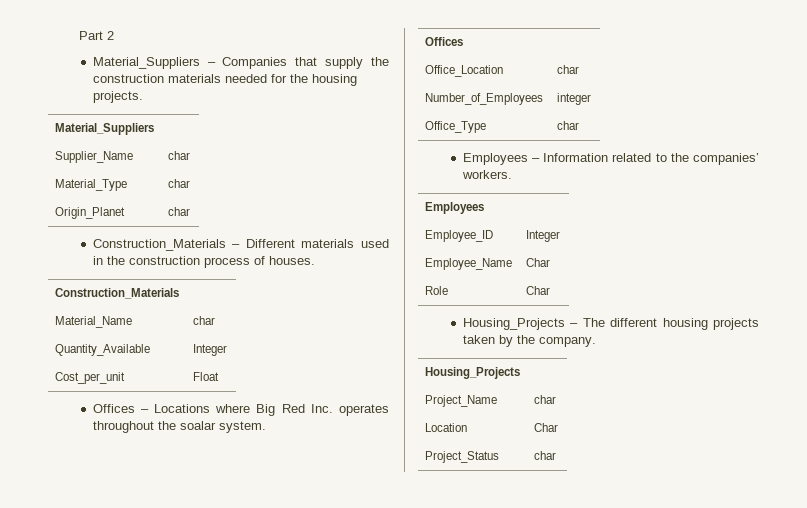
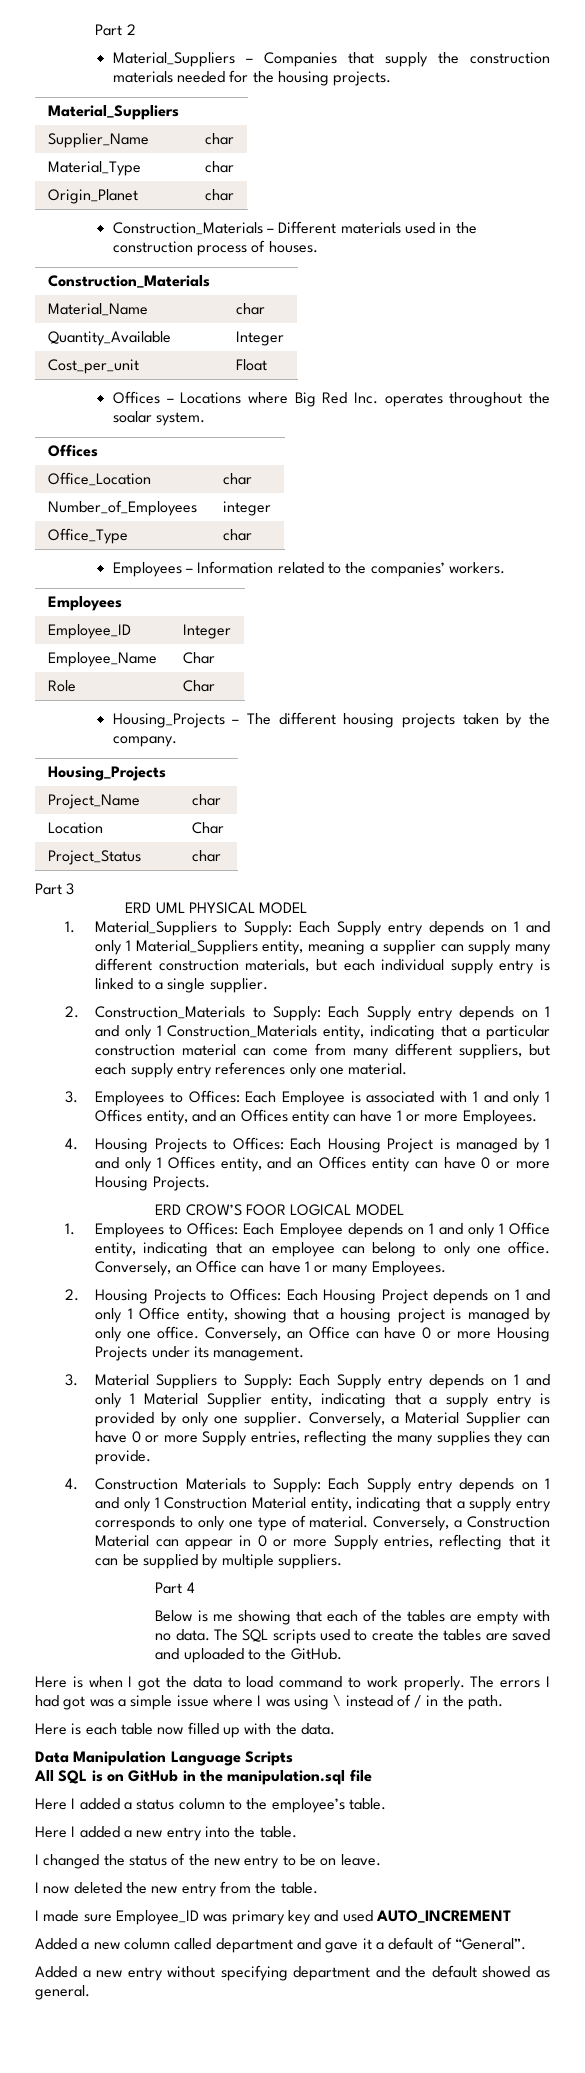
+ Part 3
+ ERD UML PHYSICAL MODEL
+ 1. Material_Suppliers to Supply: Each Supply entry depends on 1 and only 1 Material_Suppliers entity, meaning a supplier can supply many different construction materials, but each individual supply entry is linked to a single supplier.
+ 2. Construction_Materials to Supply: Each Supply entry depends on 1 and only 1 Construction_Materials entity, indicating that a particular construction material can come from many different suppliers, but each supply entry references only one material.
+ 3. Employees to Offices: Each Employee is associated with 1 and only 1 Offices entity, and an Offices entity can have 1 or more Employees.
+ 4. Housing Projects to Offices: Each Housing Project is managed by 1 and only 1 Offices entity, and an Offices entity can have 0 or more Housing Projects.
+ ERD CROW’S FOOR LOGICAL MODEL
+ 1. Employees to Offices: Each Employee depends on 1 and only 1 Office entity, indicating that an employee can belong to only one office. Conversely, an Office can have 1 or many Employees.
+ 2. Housing Projects to Offices: Each Housing Project depends on 1 and only 1 Office entity, showing that a housing project is managed by only one office. Conversely, an Office can have 0 or more Housing Projects under its management.
+ 3. Material Suppliers to Supply: Each Supply entry depends on 1 and only 1 Material Supplier entity, indicating that a supply entry is provided by only one supplier. Conversely, a Material Supplier can have 0 or more Supply entries, reflecting the many supplies they can provide.
+ 4. Construction Materials to Supply: Each Supply entry depends on 1 and only 1 Construction Material entity, indicating that a supply entry corresponds to only one type of material. Conversely, a Construction Material can appear in 0 or more Supply entries, reflecting that it can be supplied by multiple suppliers.
+ Part 4
+ Below is me showing that each of the tables are empty with no data. The SQL scripts used to create the tables are saved and uploaded to the GitHub.
+ Here is when I got the data to load command to work properly. The errors I had got was a simple issue where I was using \ instead of / in the path.
+ Here is each table now filled up with the data.
+ Data Manipulation Language Scripts
+ All SQL is on GitHub in the manipulation.sql file
+ Here I added a status column to the employee’s table.
+ Here I added a new entry into the table.
+ I changed the status of the new entry to be on leave.
+ I now deleted the new entry from the table.
+ I made sure Employee_ID was primary key and used AUTO_INCREMENT
+ Added a new column called department and gave it a default of “General”.
+ Added a new entry without specifying department and the default showed as general.

